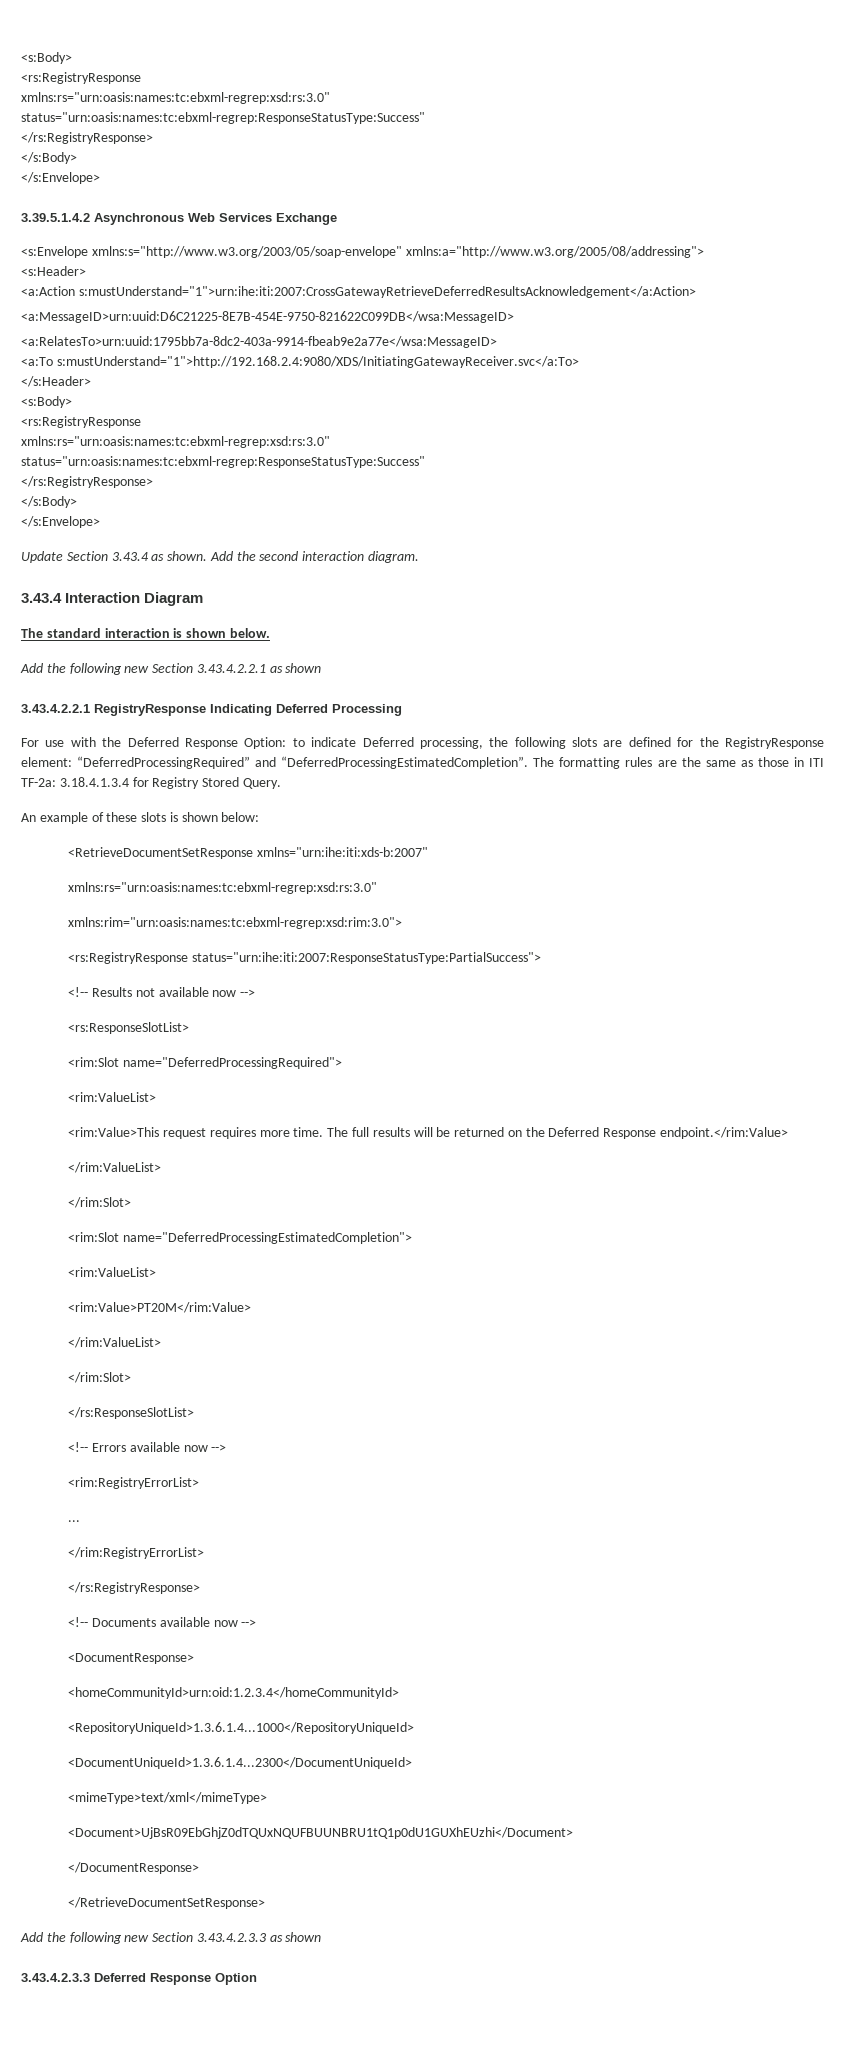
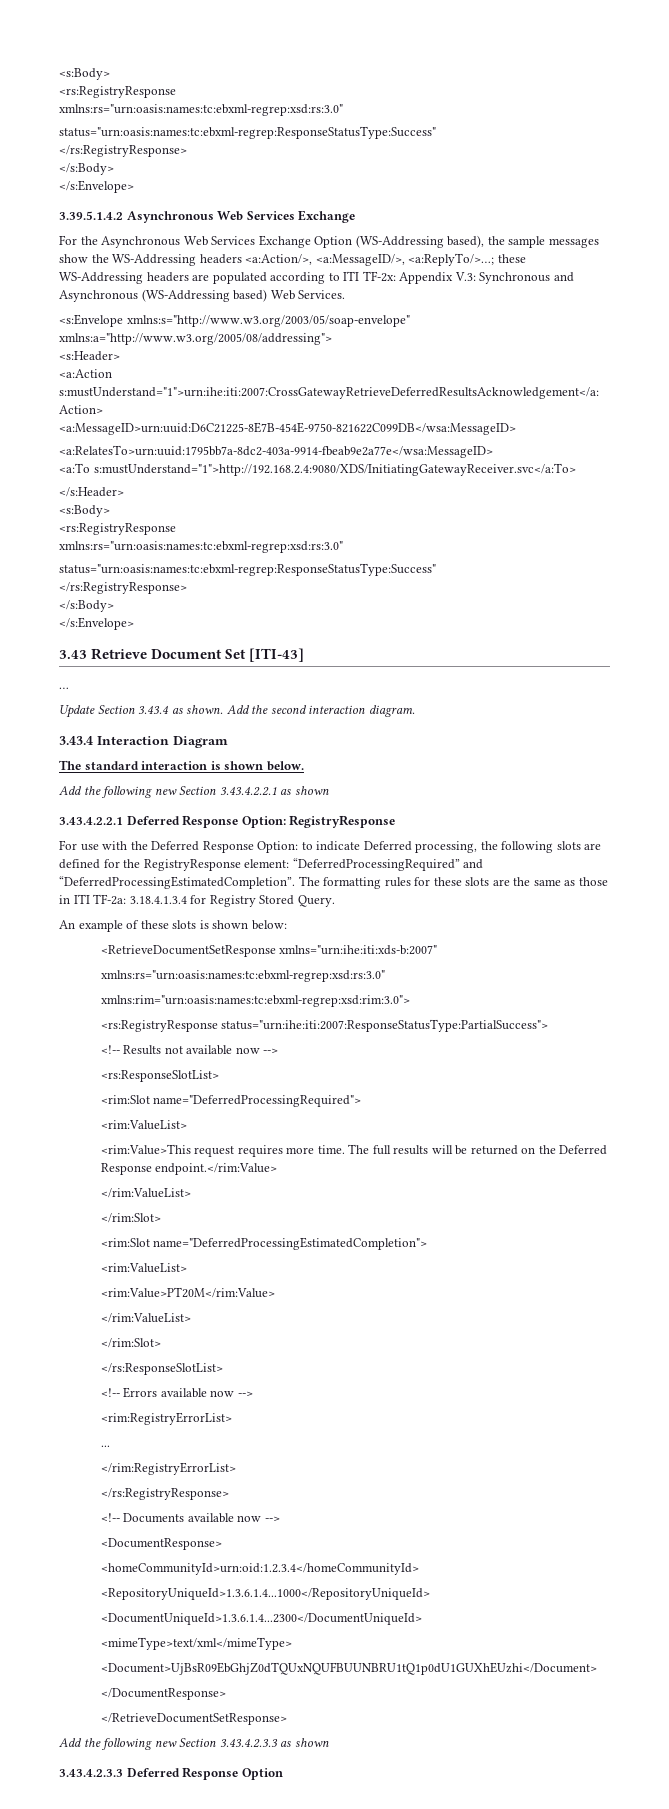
+ For the Asynchronous Web Services Exchange Option (WS-Addressing based), the sample messages show the WS-Addressing headers <a:Action/>, <a:MessageID/>, <a:ReplyTo/>…; these WS-Addressing headers are populated according to ITI TF-2x: Appendix V.3: Synchronous and Asynchronous (WS-Addressing based) Web Services.
+ 3.43 Retrieve Document Set [ITI-43]
+ …
- 3.43.4.2.2.1 RegistryResponse Indicating Deferred Processing
+ 3.43.4.2.2.1 Deferred Response Option: RegistryResponse
- The formatting rules are the same as those in ITI TF-2a: 3.18.4.1.3.4 for Registry Stored Query.
+ The formatting rules for these slots are the same as those in ITI TF-2a: 3.18.4.1.3.4 for Registry Stored Query.

